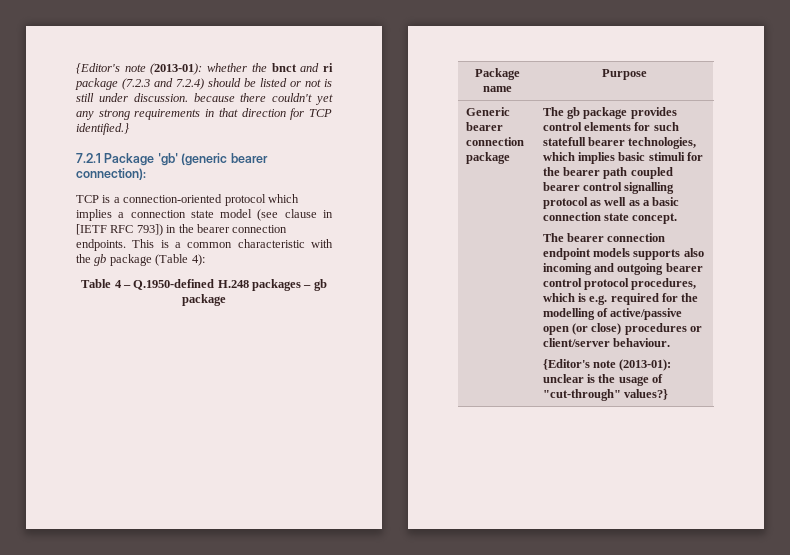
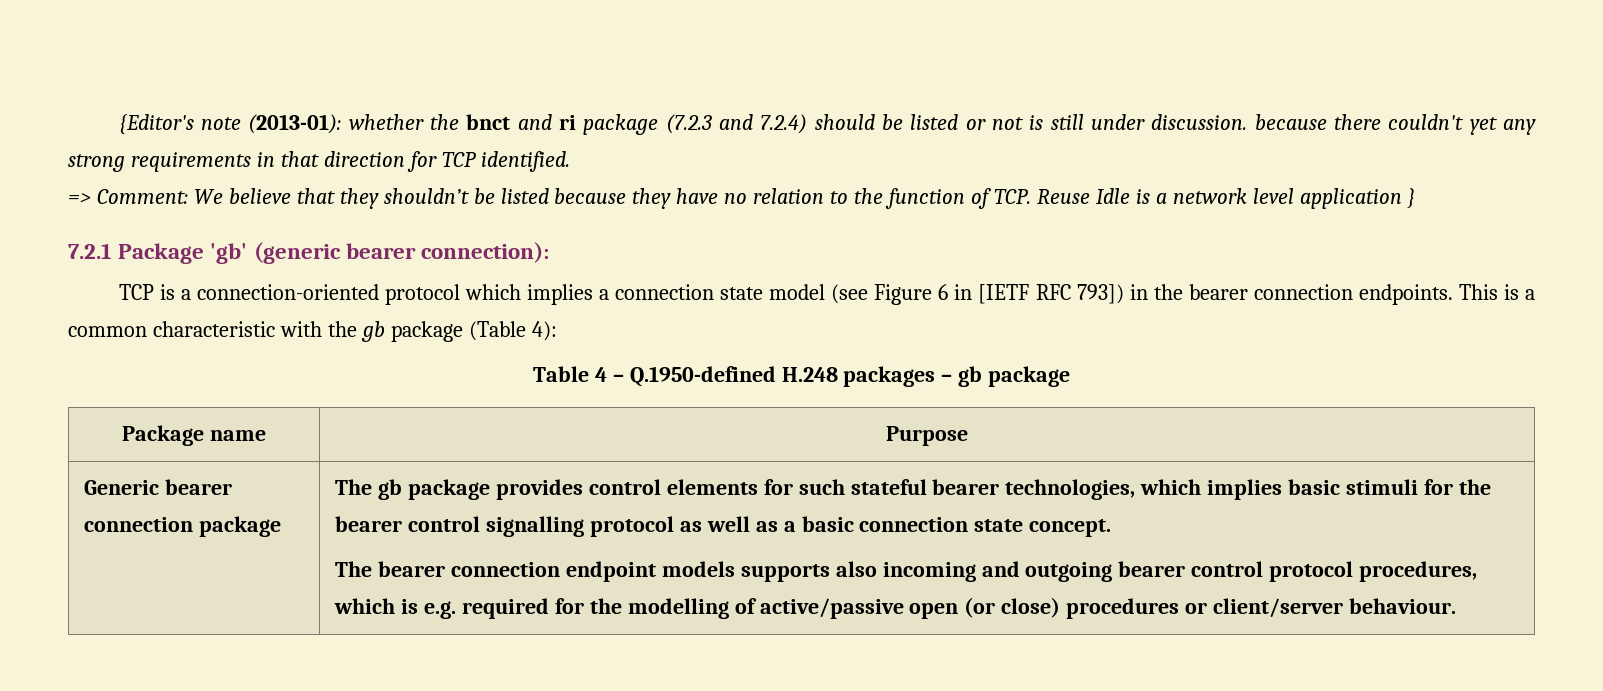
- {Editor's note (2013-01): whether the bnct and ri package (7.2.3 and 7.2.4) should be listed or not is still under discussion. because there couldn't yet any strong requirements in that direction for TCP identified.}
+ {Editor's note (2013-01): whether the bnct and ri package (7.2.3 and 7.2.4) should be listed or not is still under discussion. because there couldn't yet any strong requirements in that direction for TCP identified.
+ => Comment: We believe that they shouldn’t be listed because they have no relation to the function of TCP. Reuse Idle is a network level application }
- TCP is a connection-oriented protocol which implies a connection state model (see clause in [IETF RFC 793]) in the bearer connection endpoints.
+ TCP is a connection-oriented protocol which implies a connection state model (see Figure 6 in [IETF RFC 793]) in the bearer connection endpoints.
- The gb package provides control elements for such statefull bearer technologies, which implies basic stimuli for the bearer path coupled bearer control signalling protocol as well as a basic connection state concept.
+ The gb package provides control elements for such stateful bearer technologies, which implies basic stimuli for the bearer control signalling protocol as well as a basic connection state concept.
- {Editor's note (2013-01): unclear is the usage of "cut-through" values?}

